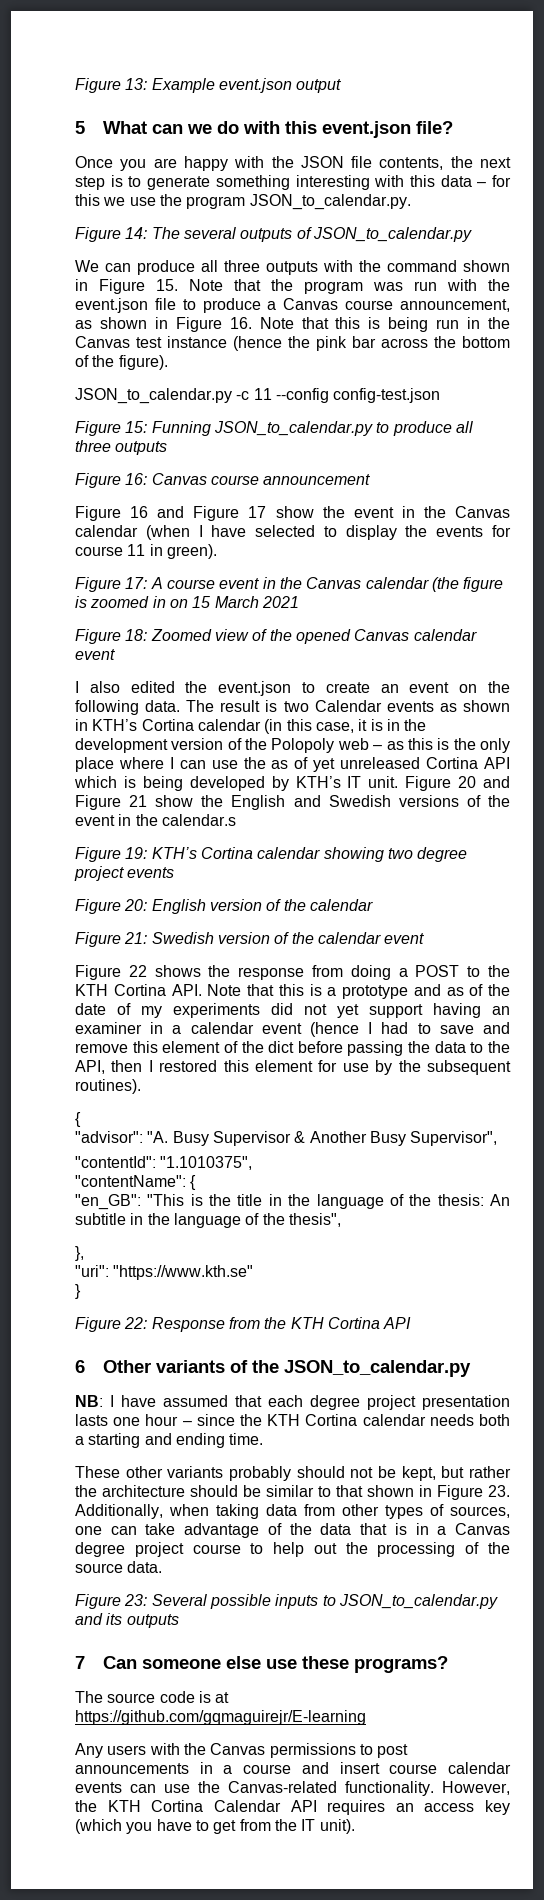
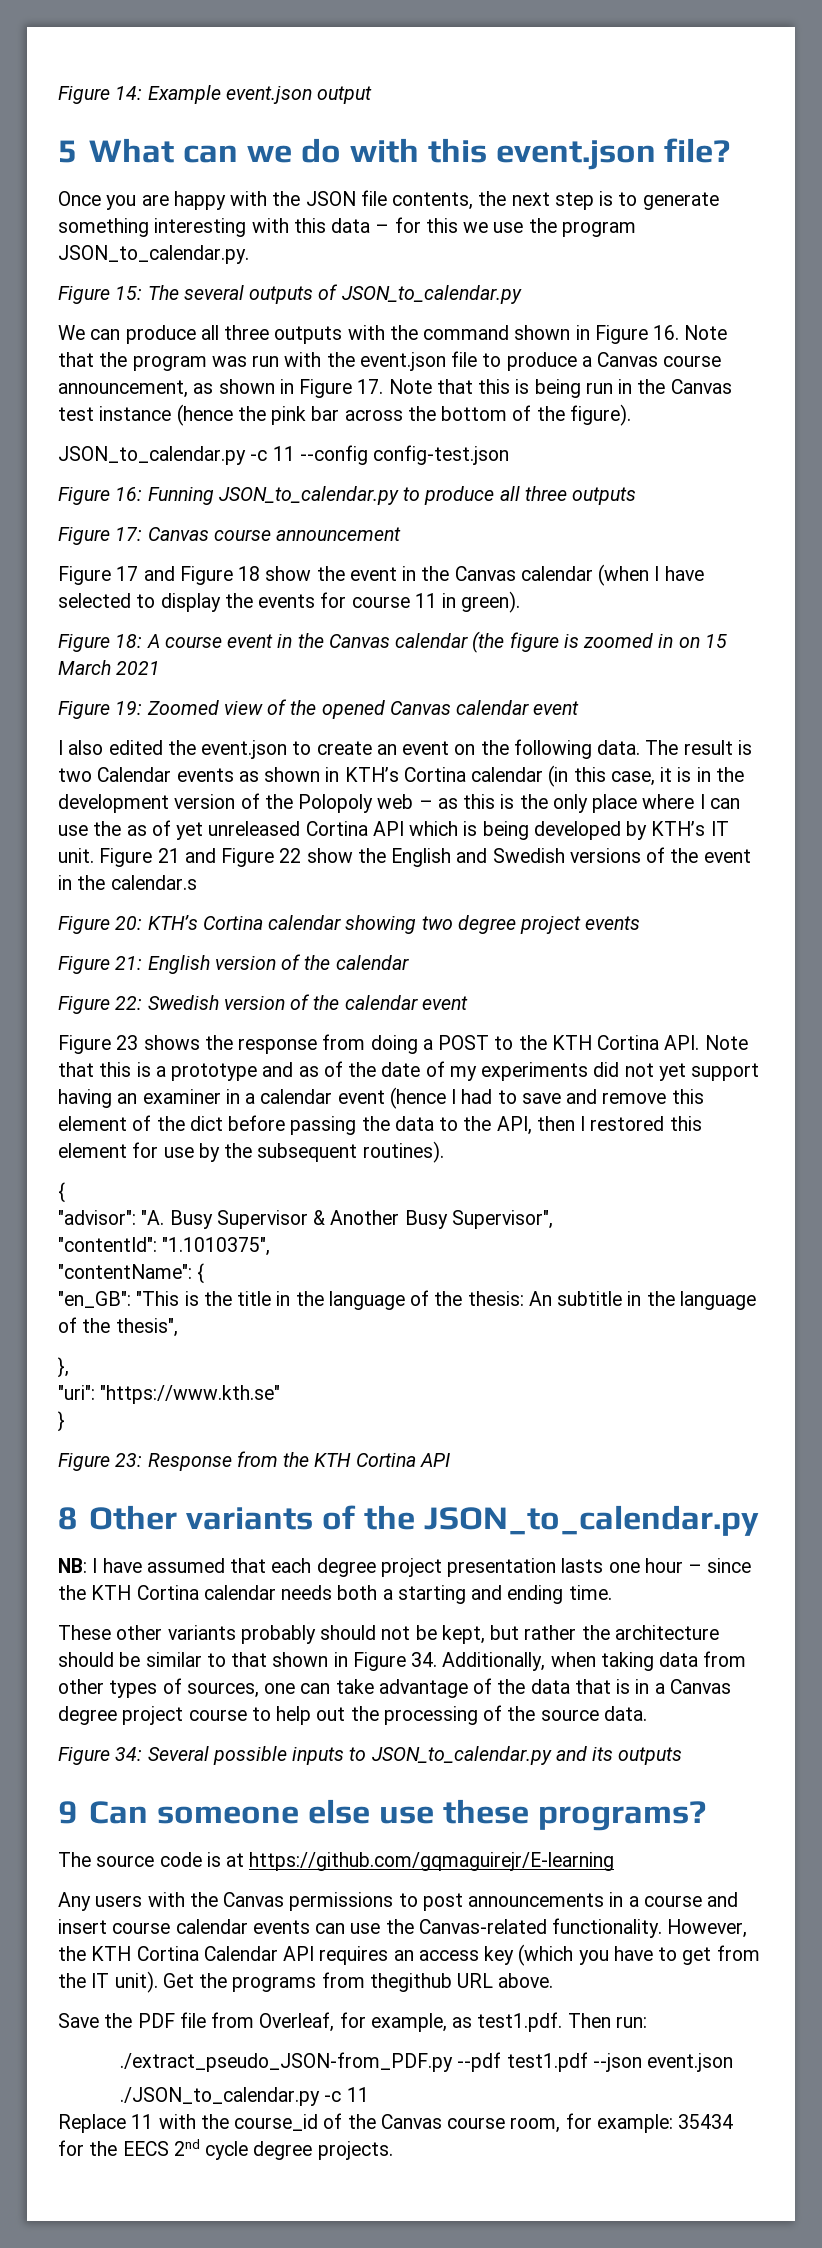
- Figure 13: Example event.json output
+ Figure 14: Example event.json output
- Figure 14: The several outputs of JSON_to_calendar.py
+ Figure 15: The several outputs of JSON_to_calendar.py
- We can produce all three outputs with the command shown in Figure 15. Note that the program was run with the event.json file to produce a Canvas course announcement, as shown in Figure 16. Note that this is being run in the Canvas test instance (hence the pink bar across the bottom of the figure).
+ We can produce all three outputs with the command shown in Figure 16. Note that the program was run with the event.json file to produce a Canvas course announcement, as shown in Figure 17. Note that this is being run in the Canvas test instance (hence the pink bar across the bottom of the figure).
- Figure 15: Funning JSON_to_calendar.py to produce all three outputs
+ Figure 16: Funning JSON_to_calendar.py to produce all three outputs
- Figure 16: Canvas course announcement
+ Figure 17: Canvas course announcement
- Figure 16 and Figure 17 show the event in the Canvas calendar (when I have selected to display the events for course 11 in green).
+ Figure 17 and Figure 18 show the event in the Canvas calendar (when I have selected to display the events for course 11 in green).
- Figure 17: A course event in the Canvas calendar (the figure is zoomed in on 15 March 2021
+ Figure 18: A course event in the Canvas calendar (the figure is zoomed in on 15 March 2021
- Figure 18: Zoomed view of the opened Canvas calendar event
+ Figure 19: Zoomed view of the opened Canvas calendar event
- Figure 20 and Figure 21 show the English and Swedish versions of the event in the calendar.s
+ Figure 21 and Figure 22 show the English and Swedish versions of the event in the calendar.s
- Figure 19: KTH’s Cortina calendar showing two degree project events
+ Figure 20: KTH’s Cortina calendar showing two degree project events
- Figure 20: English version of the calendar
+ Figure 21: English version of the calendar
- Figure 21: Swedish version of the calendar event
+ Figure 22: Swedish version of the calendar event
- Figure 22 shows the response from doing a POST to the KTH Cortina API. Note that this is a prototype and as of the date of my experiments did not yet support having an examiner in a calendar event (hence I had to save and remove this element of the dict before passing the data to the API, then I restored this element for use by the subsequent routines).
+ Figure 23 shows the response from doing a POST to the KTH Cortina API. Note that this is a prototype and as of the date of my experiments did not yet support having an examiner in a calendar event (hence I had to save and remove this element of the dict before passing the data to the API, then I restored this element for use by the subsequent routines).
- Figure 22: Response from the KTH Cortina API
+ Figure 23: Response from the KTH Cortina API
- 6 Other variants of the JSON_to_calendar.py
+ 8 Other variants of the JSON_to_calendar.py
- These other variants probably should not be kept, but rather the architecture should be similar to that shown in Figure 23. Additionally, when taking data from other types of sources, one can take advantage of the data that is in a Canvas degree project course to help out the processing of the source data.
+ These other variants probably should not be kept, but rather the architecture should be similar to that shown in Figure 34. Additionally, when taking data from other types of sources, one can take advantage of the data that is in a Canvas degree project course to help out the processing of the source data.
- Figure 23: Several possible inputs to JSON_to_calendar.py and its outputs
+ Figure 34: Several possible inputs to JSON_to_calendar.py and its outputs
- 7 Can someone else use these programs?
+ 9 Can someone else use these programs?
+ Get the programs from thegithub URL above.
+ Save the PDF file from Overleaf, for example, as test1.pdf. Then run:
+ ./extract_pseudo_JSON-from_PDF.py --pdf test1.pdf --json event.json
+ ./JSON_to_calendar.py -c 11
+ Replace 11 with the course_id of the Canvas course room, for example: 35434 for the EECS 2nd cycle degree projects.

